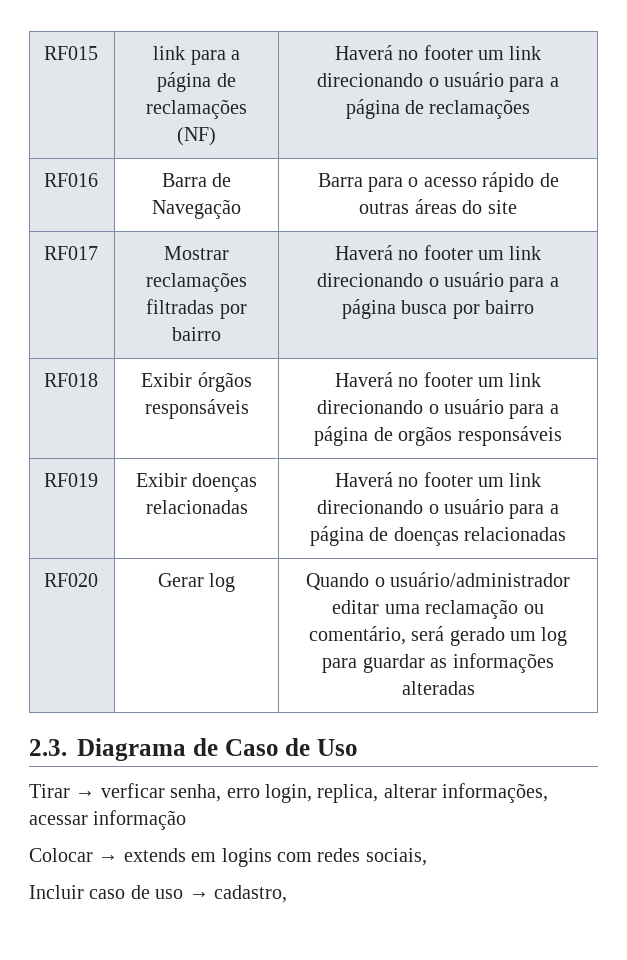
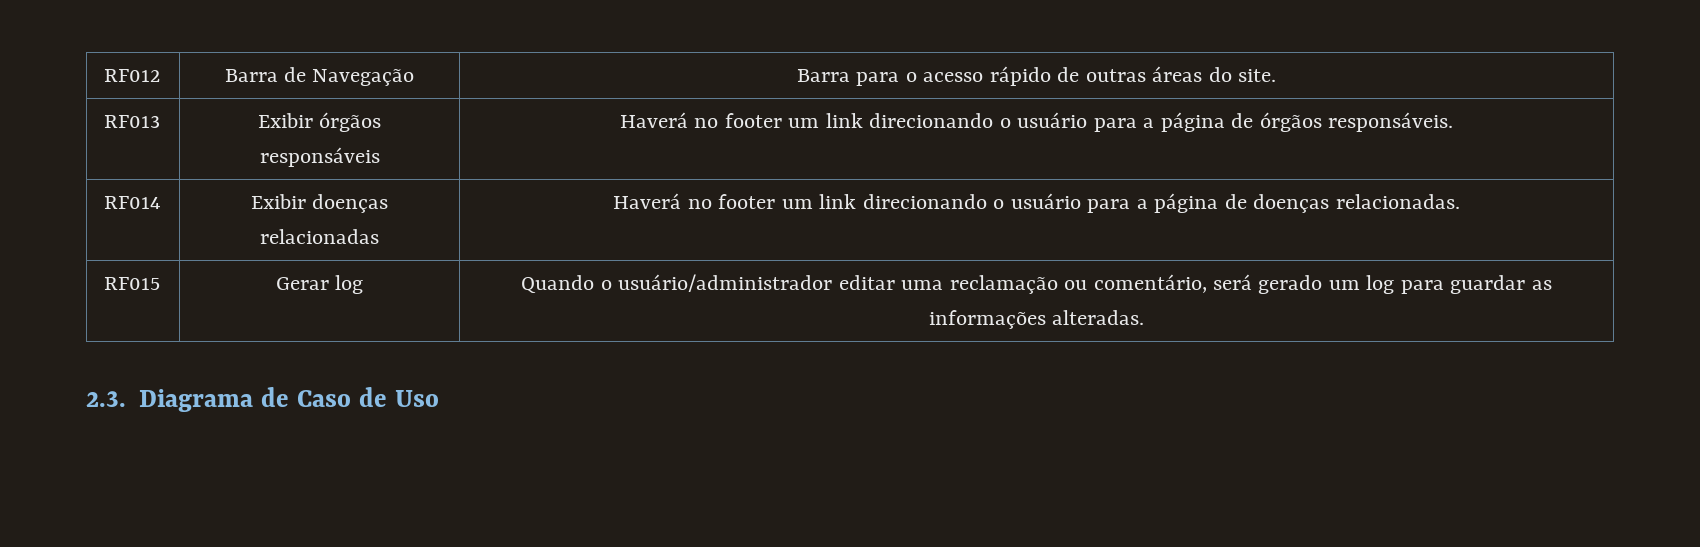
- RF015 | link para a página de reclamações (NF) | Haverá no footer um link direcionando o usuário para a página de reclamações
- RF016 | Barra de Navegação | Barra para o acesso rápido de outras áreas do site
- RF017 | Mostrar reclamações filtradas por bairro | Haverá no footer um link direcionando o usuário para a página busca por bairro
- RF018 | Exibir órgãos responsáveis | Haverá no footer um link direcionando o usuário para a página de orgãos responsáveis
- RF019 | Exibir doenças relacionadas | Haverá no footer um link direcionando o usuário para a página de doenças relacionadas
- RF020 | Gerar log | Quando o usuário/administrador editar uma reclamação ou comentário, será gerado um log para guardar as informações alteradas
+ RF012 | Barra de Navegação | Barra para o acesso rápido de outras áreas do site.
+ RF013 | Exibir órgãos responsáveis | Haverá no footer um link direcionando o usuário para a página de órgãos responsáveis.
+ RF014 | Exibir doenças relacionadas | Haverá no footer um link direcionando o usuário para a página de doenças relacionadas.
+ RF015 | Gerar log | Quando o usuário/administrador editar uma reclamação ou comentário, será gerado um log para guardar as informações alteradas.
- Tirar → verficar senha, erro login, replica, alterar informações, acessar informação
- Colocar → extends em logins com redes sociais,
- Incluir caso de uso → cadastro,

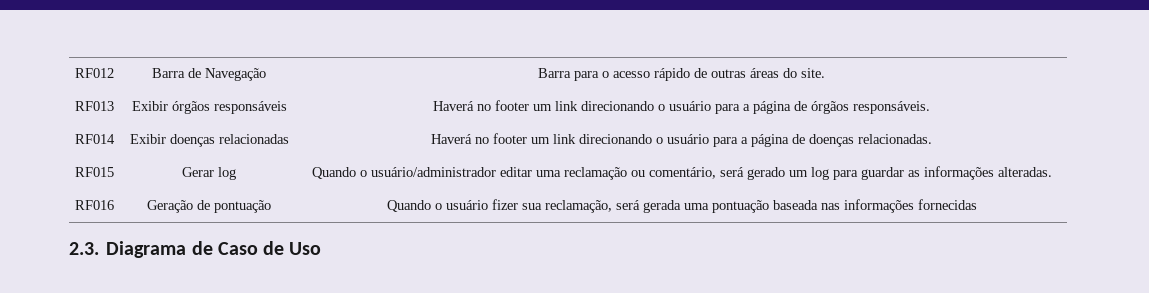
+ RF016 | Geração de pontuação | Quando o usuário fizer sua reclamação, será gerada uma pontuação baseada nas informações fornecidas

